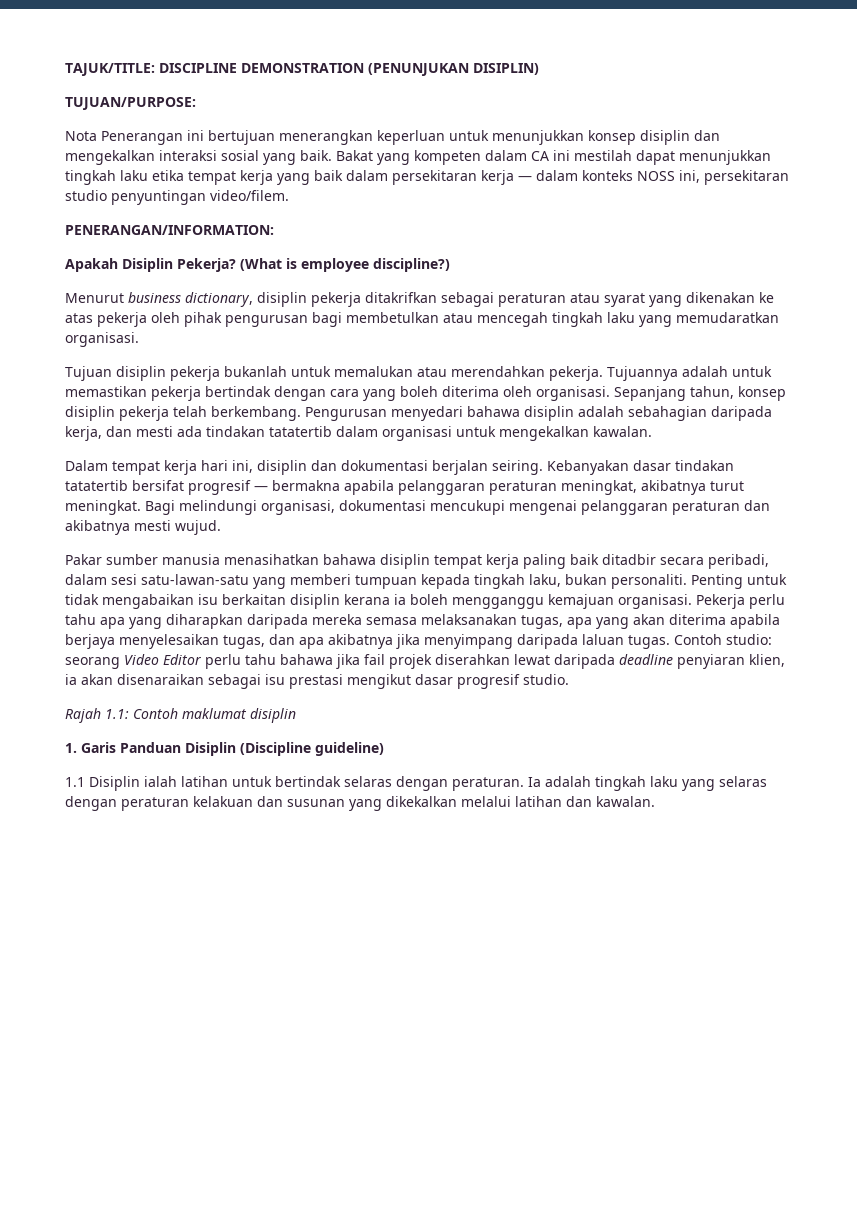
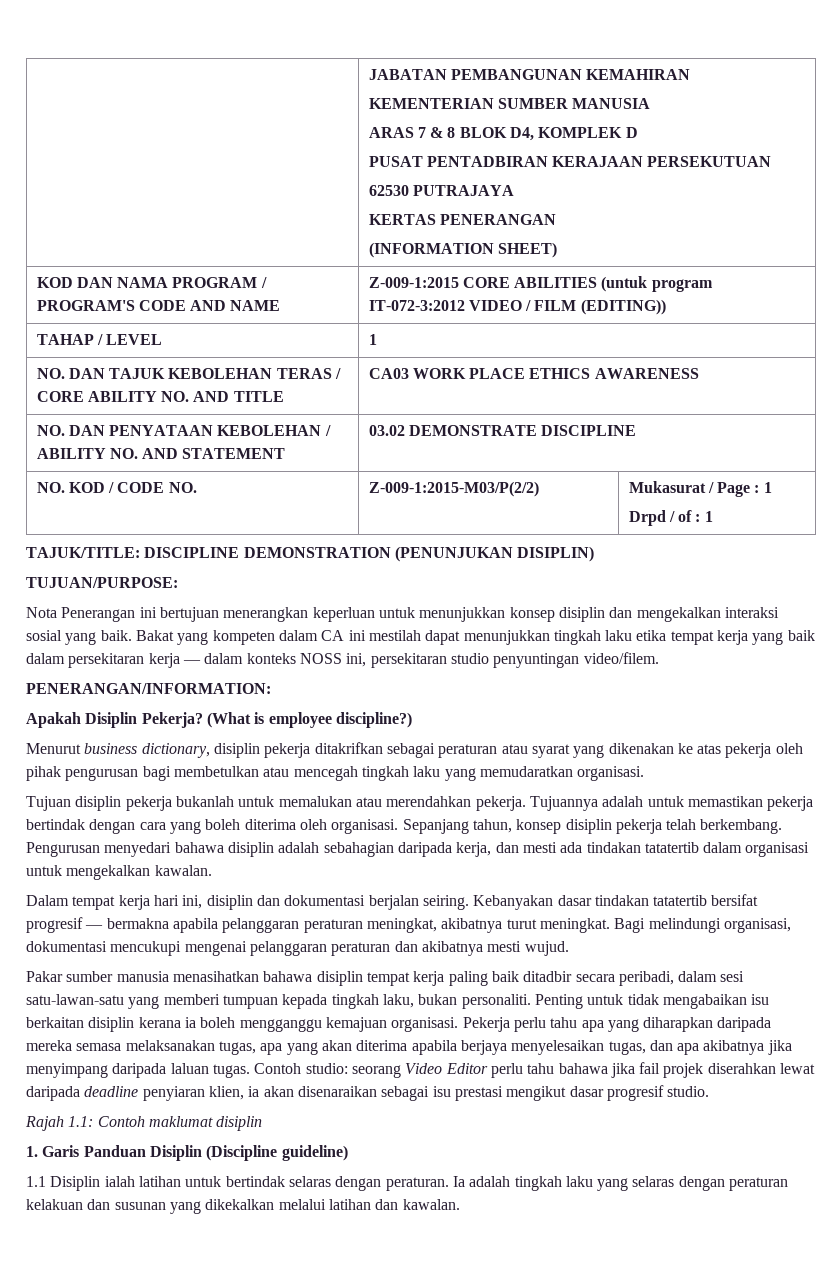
+ | JABATAN PEMBANGUNAN KEMAHIRAN
+ KEMENTERIAN SUMBER MANUSIA
+ ARAS 7 & 8 BLOK D4, KOMPLEK D
+ PUSAT PENTADBIRAN KERAJAAN PERSEKUTUAN
+ 62530 PUTRAJAYA
+ KERTAS PENERANGAN
+ (INFORMATION SHEET)
+ KOD DAN NAMA PROGRAM / PROGRAM'S CODE AND NAME | Z-009-1:2015 CORE ABILITIES (untuk program IT-072-3:2012 VIDEO / FILM (EDITING))
+ TAHAP / LEVEL | 1
+ NO. DAN TAJUK KEBOLEHAN TERAS / CORE ABILITY NO. AND TITLE | CA03 WORK PLACE ETHICS AWARENESS
+ NO. DAN PENYATAAN KEBOLEHAN / ABILITY NO. AND STATEMENT | 03.02 DEMONSTRATE DISCIPLINE
+ NO. KOD / CODE NO. | Z-009-1:2015-M03/P(2/2) | Mukasurat / Page : 1
+ Drpd / of : 1

